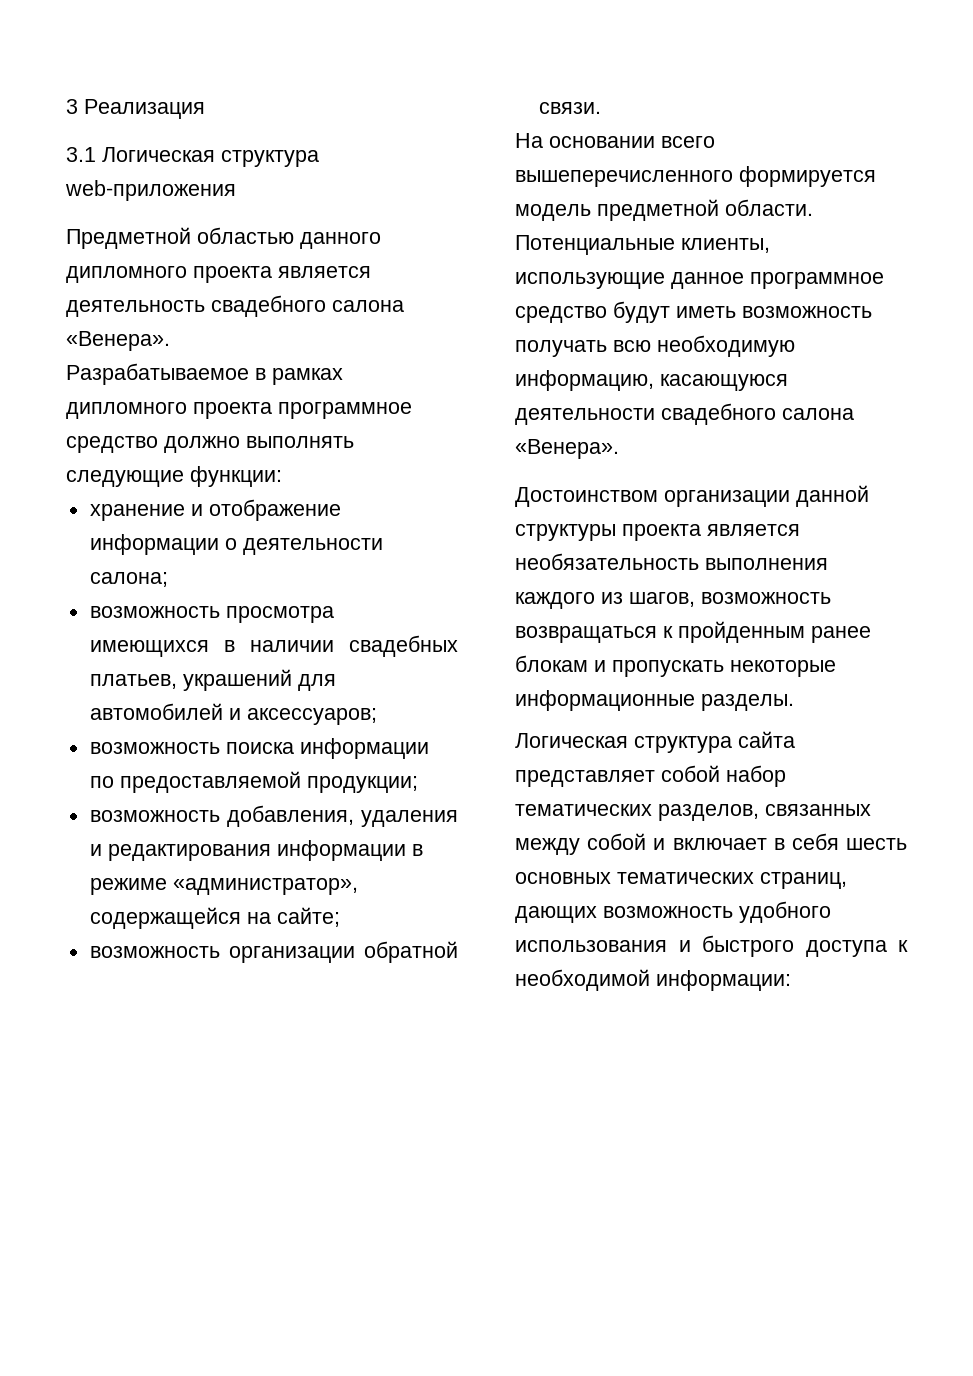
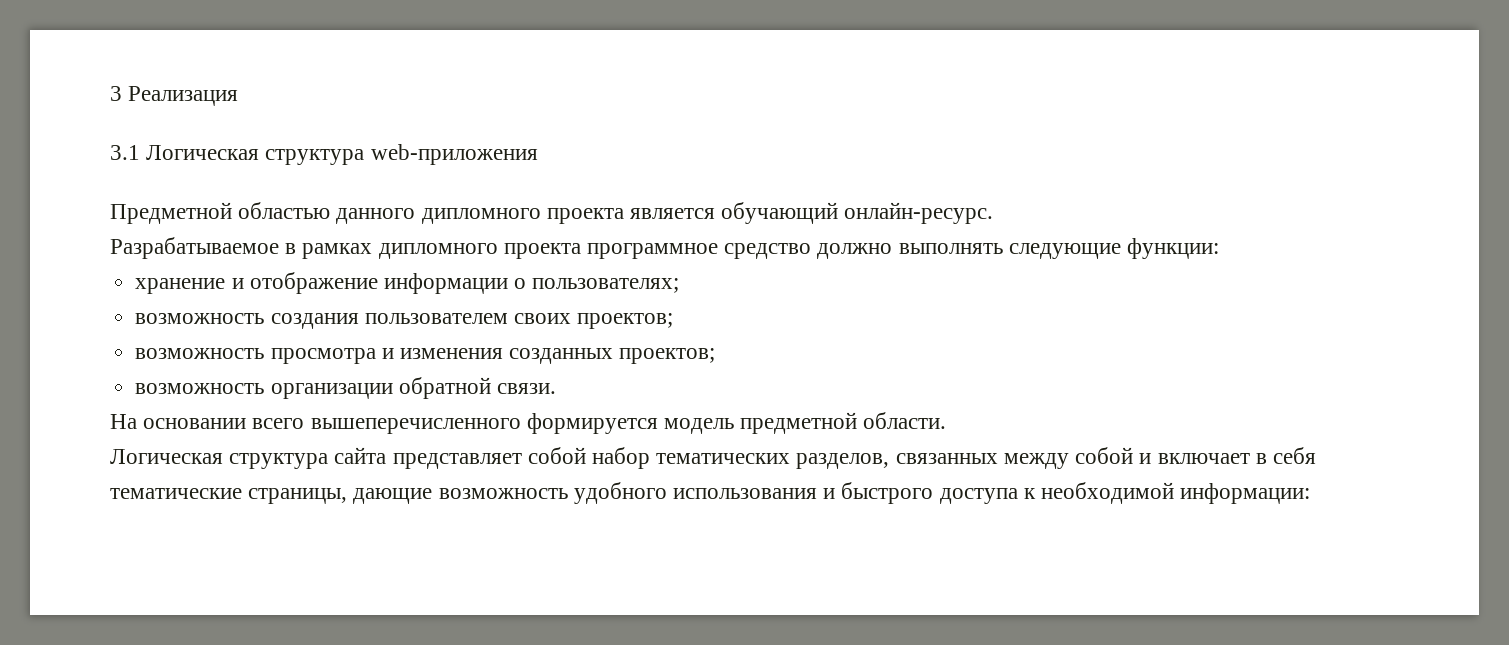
- Предметной областью данного дипломного проекта является деятельность свадебного салона «Венера».
+ Предметной областью данного дипломного проекта является обучающий онлайн-ресурс.
- хранение и отображение информации о деятельности салона;
- возможность просмотра имеющихся в наличии свадебных платьев, украшений для автомобилей и аксессуаров;
- возможность поиска информации по предоставляемой продукции;
- возможность добавления, удаления и редактирования информации в режиме «администратор», содержащейся на сайте;
+ хранение и отображение информации о пользователях;
+ возможность создания пользователем своих проектов;
+ возможность просмотра и изменения созданных проектов;
- Потенциальные клиенты, использующие данное программное средство будут иметь возможность получать всю необходимую информацию, касающуюся деятельности свадебного салона «Венера».
- Достоинством организации данной структуры проекта является необязательность выполнения каждого из шагов, возможность возвращаться к пройденным ранее блокам и пропускать некоторые информационные разделы.
- Логическая структура сайта представляет собой набор тематических разделов, связанных между собой и включает в себя шесть основных тематических страниц, дающих возможность удобного использования и быстрого доступа к необходимой информации:
+ Логическая структура сайта представляет собой набор тематических разделов, связанных между собой и включает в себя тематические страницы, дающие возможность удобного использования и быстрого доступа к необходимой информации:

